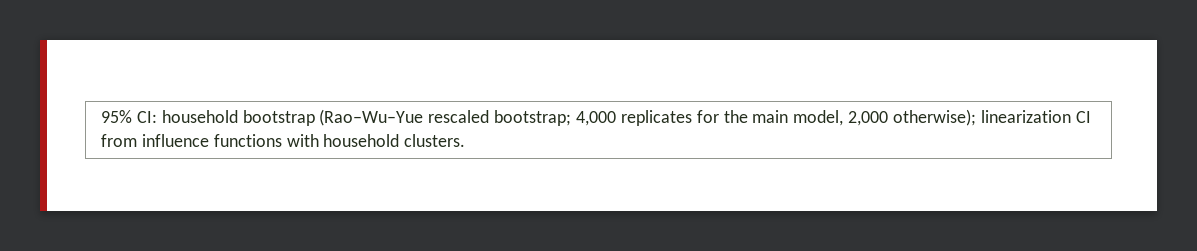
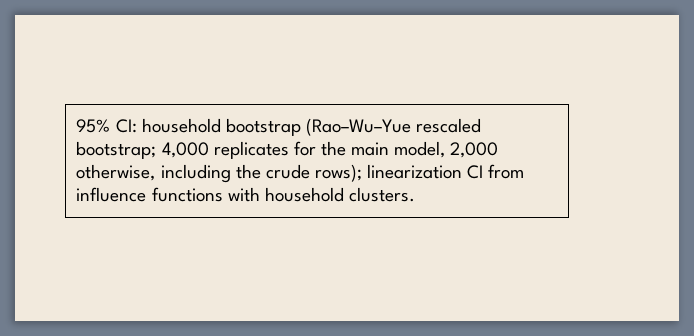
- 95% CI: household bootstrap (Rao–Wu–Yue rescaled bootstrap; 4,000 replicates for the main model, 2,000 otherwise); linearization CI from influence functions with household clusters.
+ 95% CI: household bootstrap (Rao–Wu–Yue rescaled bootstrap; 4,000 replicates for the main model, 2,000 otherwise, including the crude rows); linearization CI from influence functions with household clusters.

